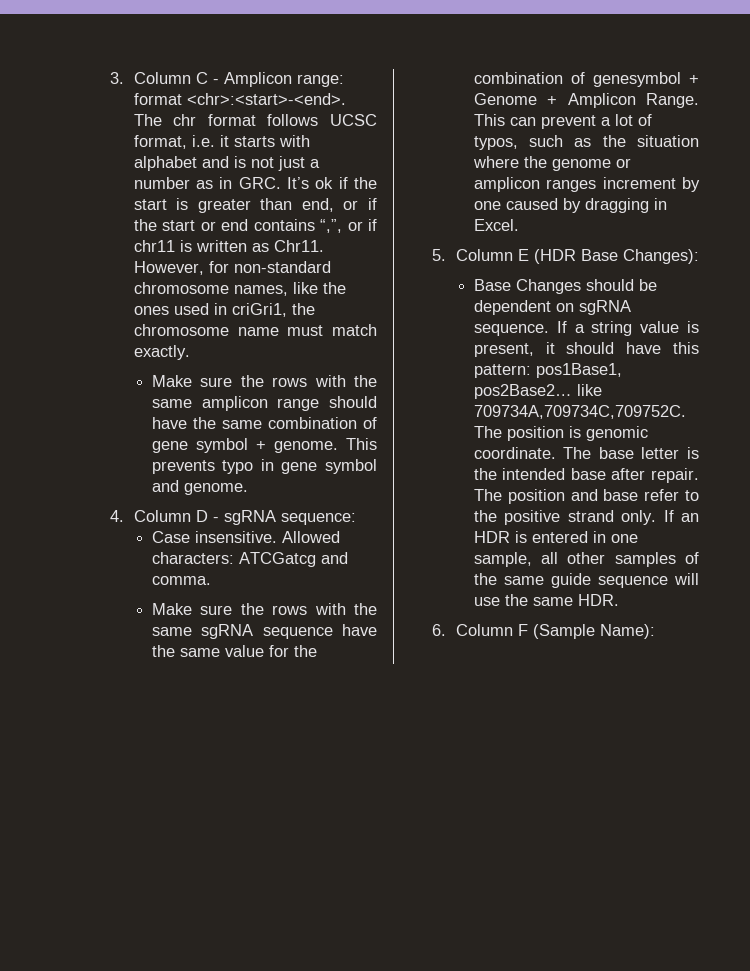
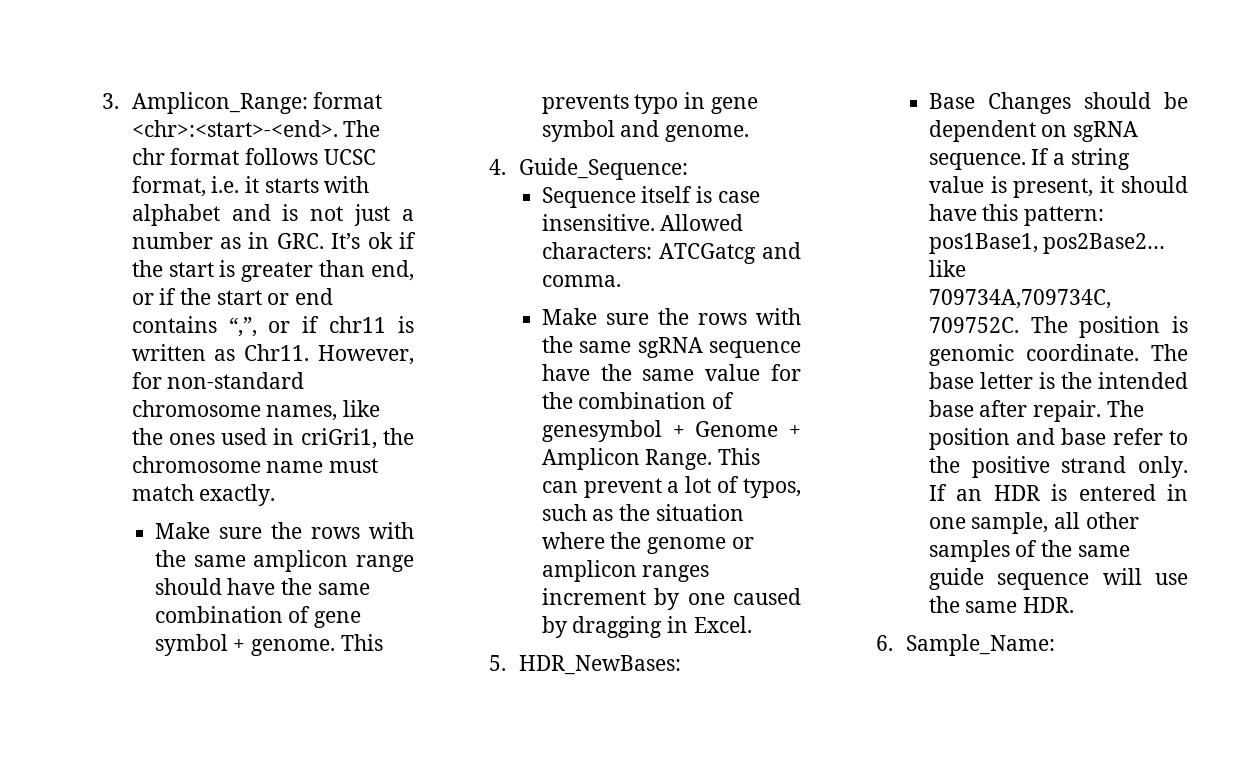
- 3. Column C - Amplicon range: format <chr>:<start>-<end>.
+ 3. Amplicon_Range: format <chr>:<start>-<end>.
- 4. Column D - sgRNA sequence:
- Case insensitive.
+ 4. Guide_Sequence:
+ Sequence itself is case insensitive.
- 5. Column E (HDR Base Changes):
+ 5. HDR_NewBases:
- 6. Column F (Sample Name):
+ 6. Sample_Name:

